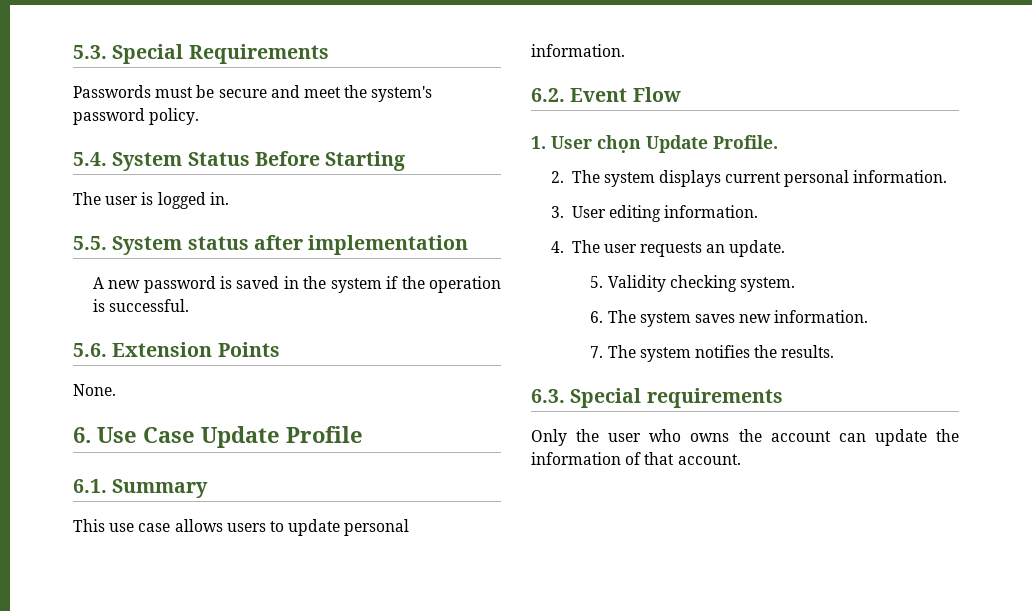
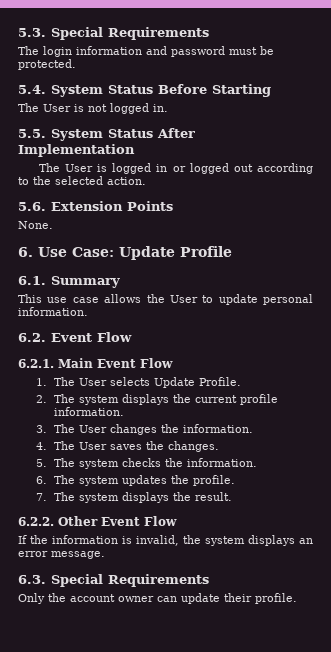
- Passwords must be secure and meet the system's password policy.
+ The login information and password must be protected.
- The user is logged in.
+ The User is not logged in.
- 5.5. System status after implementation
- A new password is saved in the system if the operation is successful.
+ 5.5. System Status After Implementation
+ The User is logged in or logged out according to the selected action.
- 6. Use Case Update Profile
+ 6. Use Case: Update Profile
- This use case allows users to update personal information.
+ This use case allows the User to update personal information.
- 1. User chọn Update Profile.
+ 6.2.1. Main Event Flow
+ 1. The User selects Update Profile.
- 2. The system displays current personal information.
+ 2. The system displays the current profile information.
- 3. User editing information.
+ 3. The User changes the information.
- 4. The user requests an update.
- 5. Validity checking system.
- 6. The system saves new information.
- 7. The system notifies the results.
+ 4. The User saves the changes.
+ 5. The system checks the information.
+ 6. The system updates the profile.
+ 7. The system displays the result.
+ 6.2.2. Other Event Flow
+ If the information is invalid, the system displays an error message.
- 6.3. Special requirements
+ 6.3. Special Requirements
- Only the user who owns the account can update the information of that account.
+ Only the account owner can update their profile.

